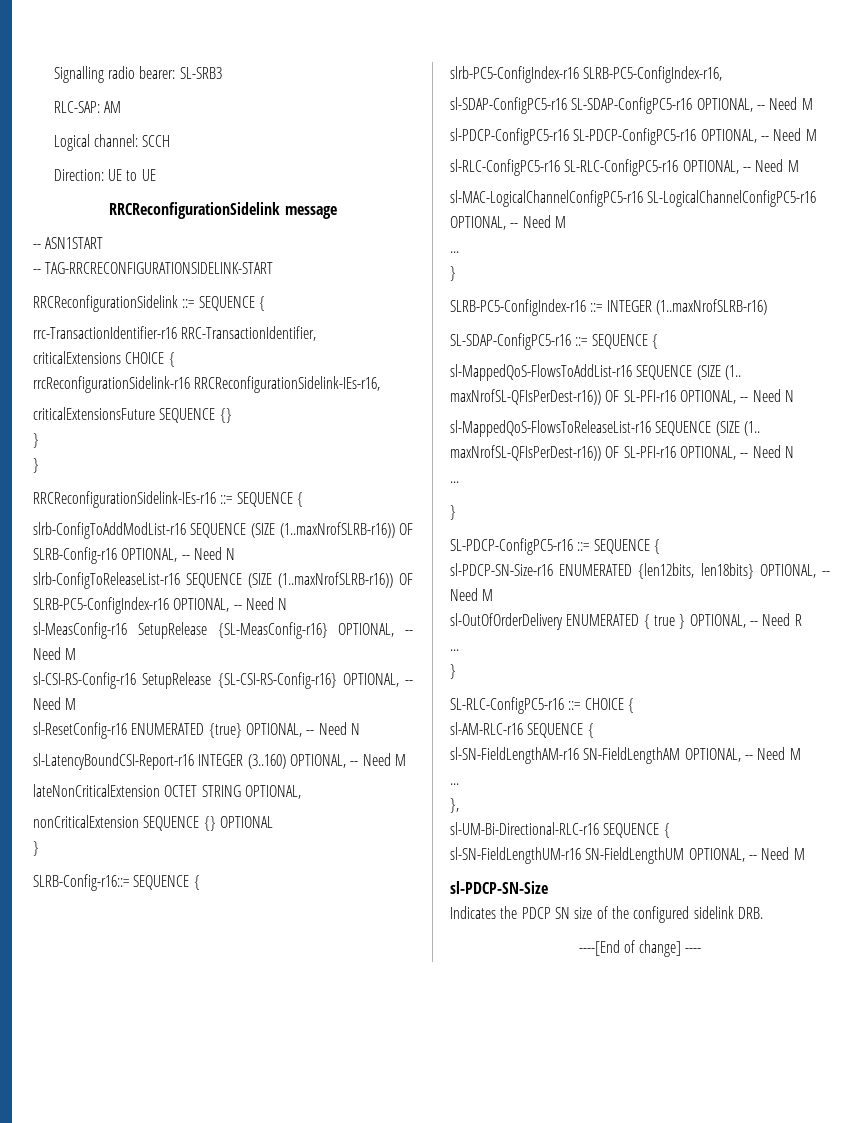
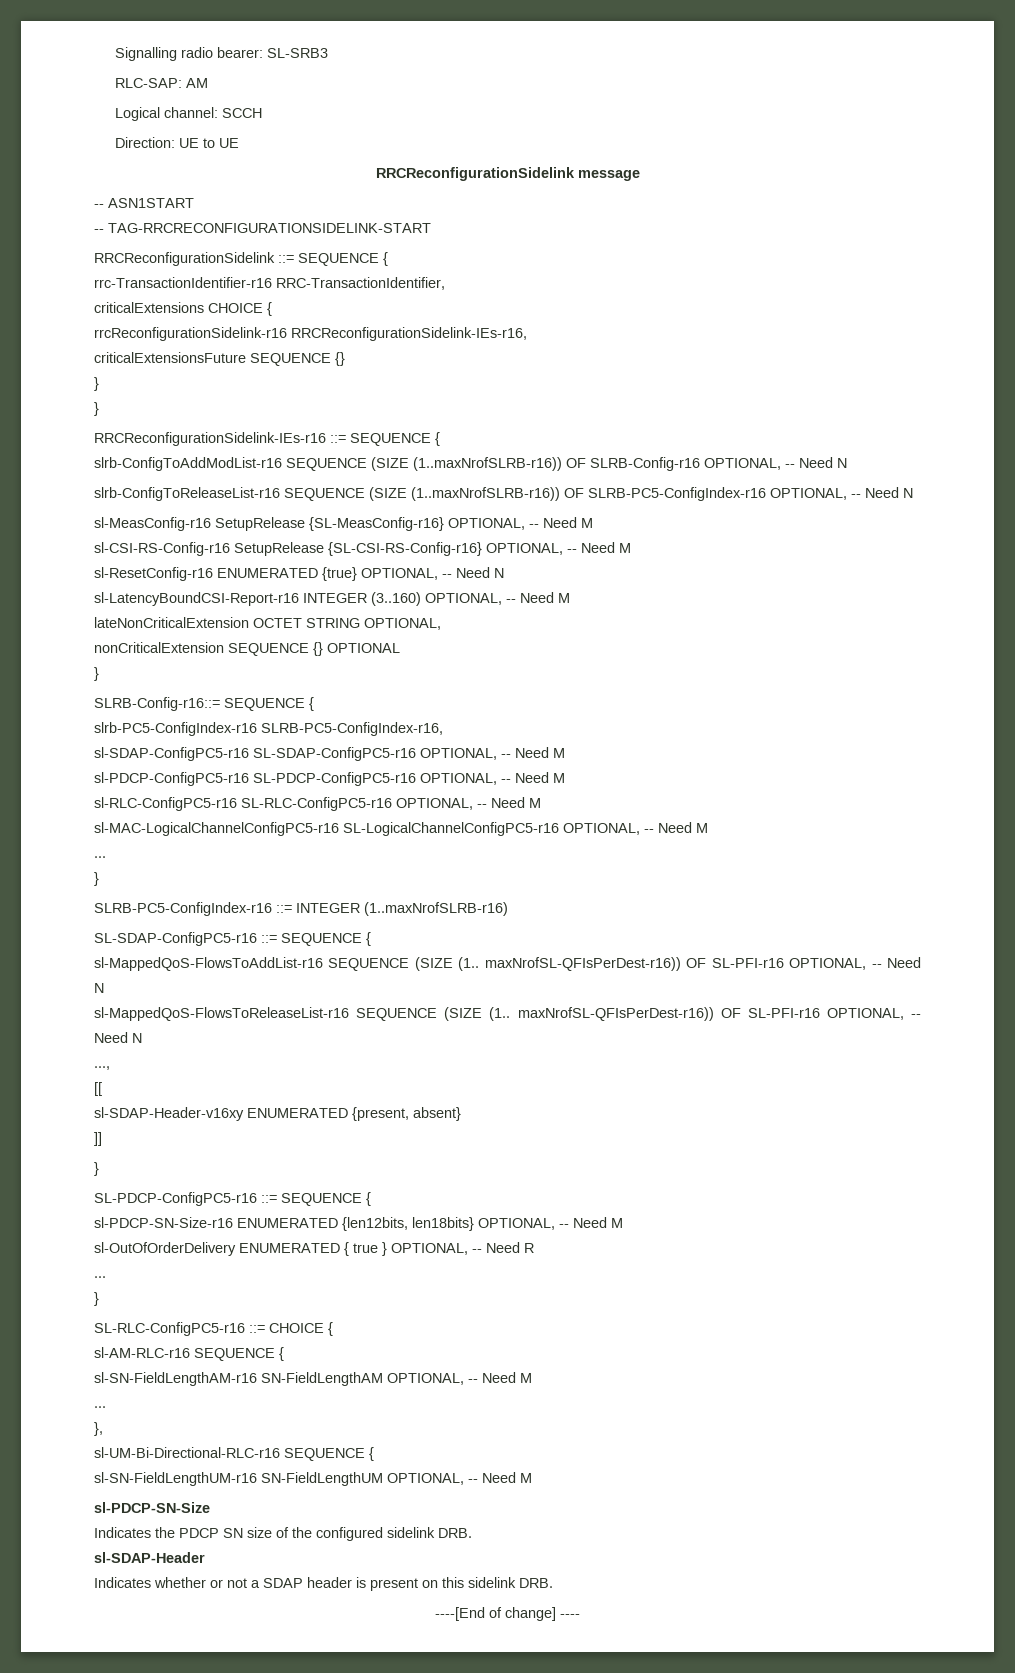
  sl-MappedQoS-FlowsToReleaseList-r16 SEQUENCE (SIZE (1.. maxNrofSL-QFIsPerDest-r16)) OF SL-PFI-r16 OPTIONAL, -- Need N
- ...
+ ...,
+ [[
+ sl-SDAP-Header-v16xy ENUMERATED {present, absent}
+ ]]
+ sl-SDAP-Header
+ Indicates whether or not a SDAP header is present on this sidelink DRB.

